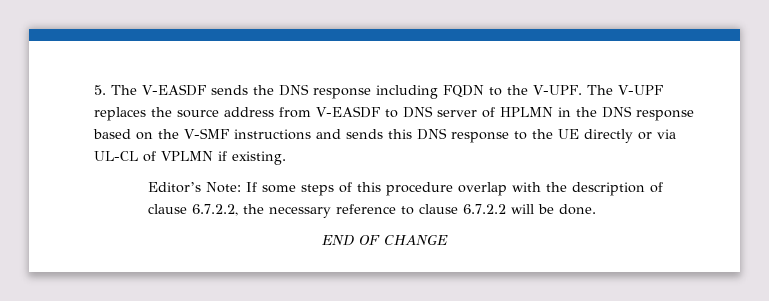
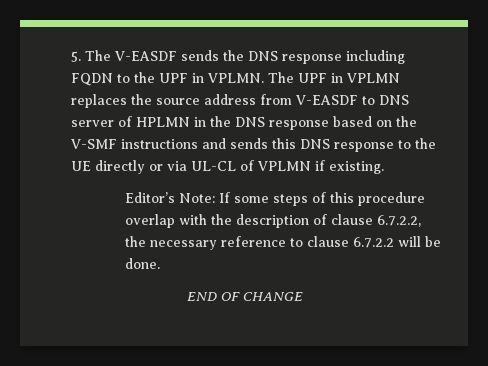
- 5. The V-EASDF sends the DNS response including FQDN to the V-UPF. The V-UPF replaces the source address from V-EASDF to DNS server of HPLMN in the DNS response based on the V-SMF instructions and sends this DNS response to the UE directly or via UL-CL of VPLMN if existing.
+ 5. The V-EASDF sends the DNS response including FQDN to the UPF in VPLMN. The UPF in VPLMN replaces the source address from V-EASDF to DNS server of HPLMN in the DNS response based on the V-SMF instructions and sends this DNS response to the UE directly or via UL-CL of VPLMN if existing.

